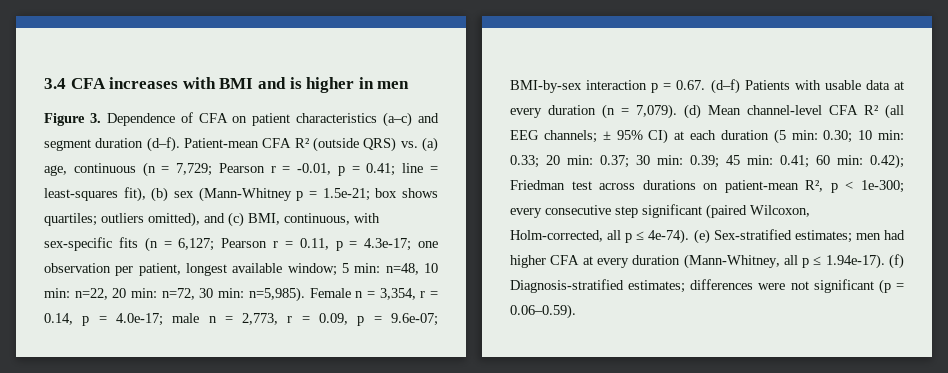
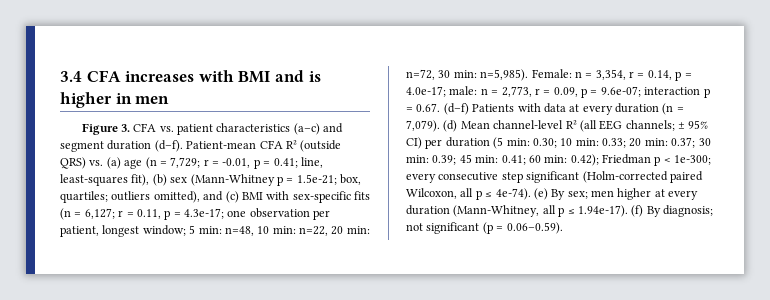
- Figure 3. Dependence of CFA on patient characteristics (a–c) and segment duration (d–f).
+ Figure 3. CFA vs. patient characteristics (a–c) and segment duration (d–f).
- Patient-mean CFA R² (outside QRS) vs. (a) age, continuous (n = 7,729; Pearson r = -0.01, p = 0.41; line = least-squares fit), (b) sex (Mann-Whitney p = 1.5e-21; box shows quartiles; outliers omitted), and (c) BMI, continuous, with sex-specific fits (n = 6,127; Pearson r = 0.11, p = 4.3e-17; one observation per patient, longest available window; 5 min: n=48, 10 min: n=22, 20 min: n=72, 30 min: n=5,985).
+ Patient-mean CFA R² (outside QRS) vs. (a) age (n = 7,729; r = -0.01, p = 0.41; line, least-squares fit), (b) sex (Mann-Whitney p = 1.5e-21; box, quartiles; outliers omitted), and (c) BMI with sex-specific fits (n = 6,127; r = 0.11, p = 4.3e-17; one observation per patient, longest window; 5 min: n=48, 10 min: n=22, 20 min: n=72, 30 min: n=5,985).
- Female n = 3,354, r = 0.14, p = 4.0e-17; male n = 2,773, r = 0.09, p = 9.6e-07; BMI-by-sex interaction p = 0.67. (d–f) Patients with usable data at every duration (n = 7,079).
+ Female: n = 3,354, r = 0.14, p = 4.0e-17; male: n = 2,773, r = 0.09, p = 9.6e-07; interaction p = 0.67. (d–f) Patients with data at every duration (n = 7,079).
- (d) Mean channel-level CFA R² (all EEG channels; ± 95% CI) at each duration (5 min: 0.30; 10 min: 0.33; 20 min: 0.37; 30 min: 0.39; 45 min: 0.41; 60 min: 0.42); Friedman test across durations on patient-mean R², p < 1e-300; every consecutive step significant (paired Wilcoxon, Holm-corrected, all p ≤ 4e-74).
+ (d) Mean channel-level R² (all EEG channels; ± 95% CI) per duration (5 min: 0.30; 10 min: 0.33; 20 min: 0.37; 30 min: 0.39; 45 min: 0.41; 60 min: 0.42); Friedman p < 1e-300; every consecutive step significant (Holm-corrected paired Wilcoxon, all p ≤ 4e-74).
- (e) Sex-stratified estimates; men had higher CFA at every duration (Mann-Whitney, all p ≤ 1.94e-17). (f) Diagnosis-stratified estimates; differences were not significant (p = 0.06–0.59).
+ (e) By sex; men higher at every duration (Mann-Whitney, all p ≤ 1.94e-17). (f) By diagnosis; not significant (p = 0.06–0.59).

